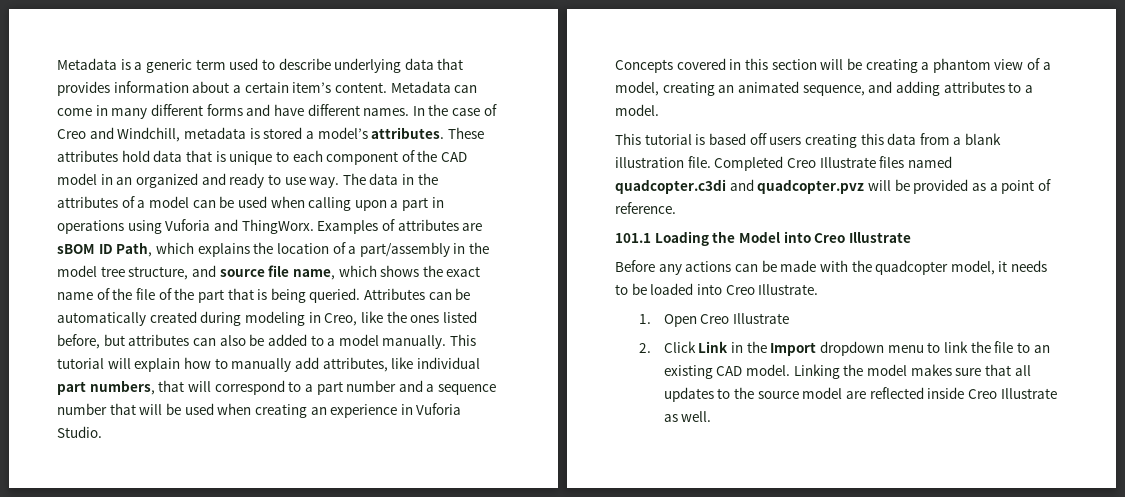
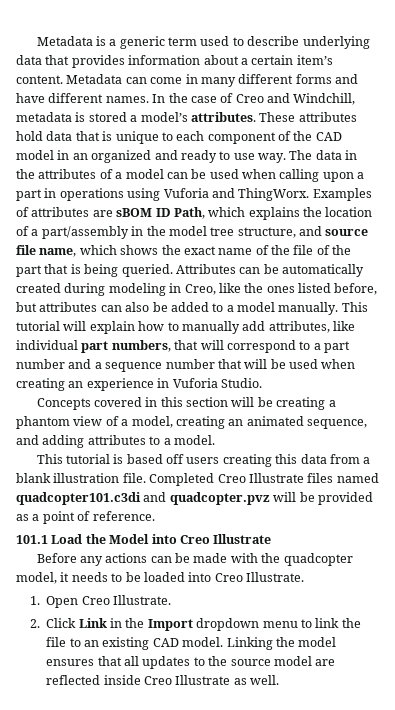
- Completed Creo Illustrate files named quadcopter.c3di and quadcopter.pvz will be provided as a point of reference.
+ Completed Creo Illustrate files named quadcopter101.c3di and quadcopter.pvz will be provided as a point of reference.
- 101.1 Loading the Model into Creo Illustrate
+ 101.1 Load the Model into Creo Illustrate
- 1. Open Creo Illustrate
+ 1. Open Creo Illustrate.
- Linking the model makes sure that all updates to the source model are reflected inside Creo Illustrate as well.
+ Linking the model ensures that all updates to the source model are reflected inside Creo Illustrate as well.

